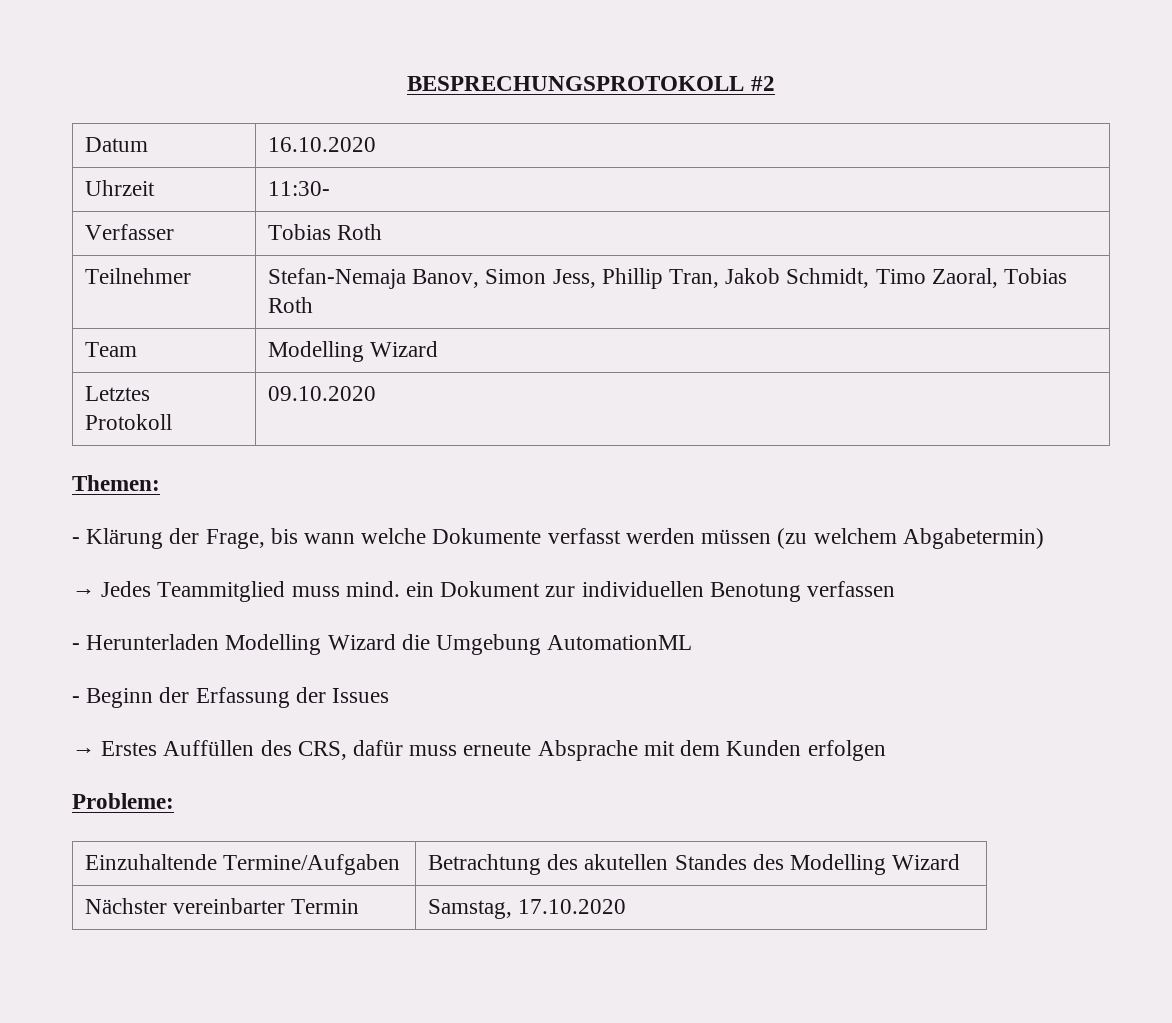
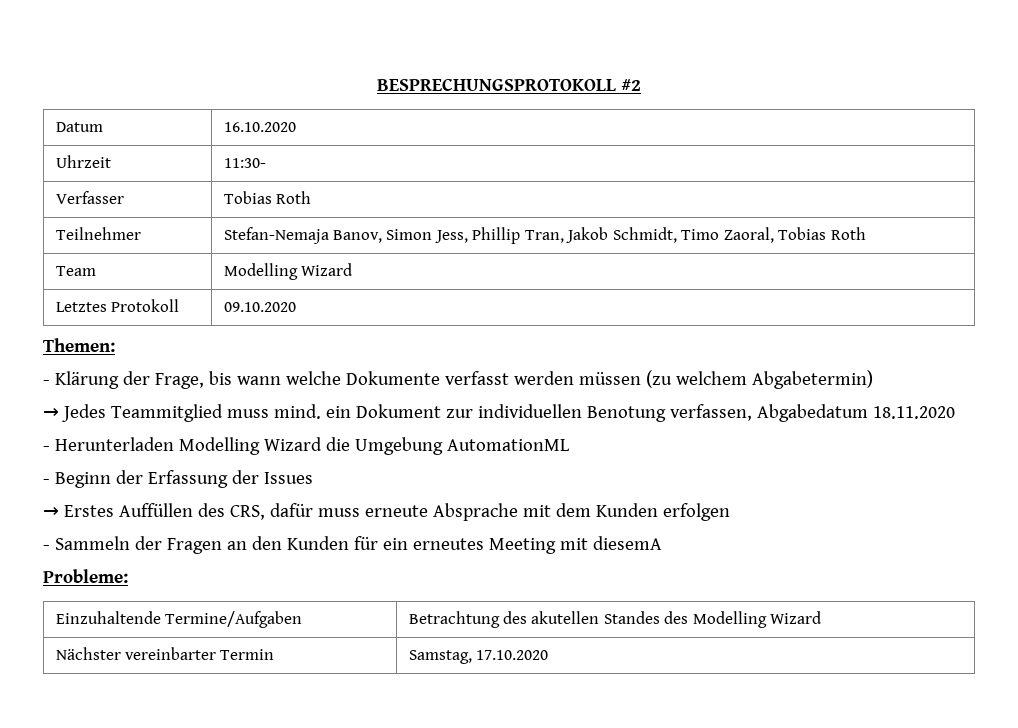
- → Jedes Teammitglied muss mind. ein Dokument zur individuellen Benotung verfassen
+ → Jedes Teammitglied muss mind. ein Dokument zur individuellen Benotung verfassen, Abgabedatum 18.11.2020
+ - Sammeln der Fragen an den Kunden für ein erneutes Meeting mit diesemA

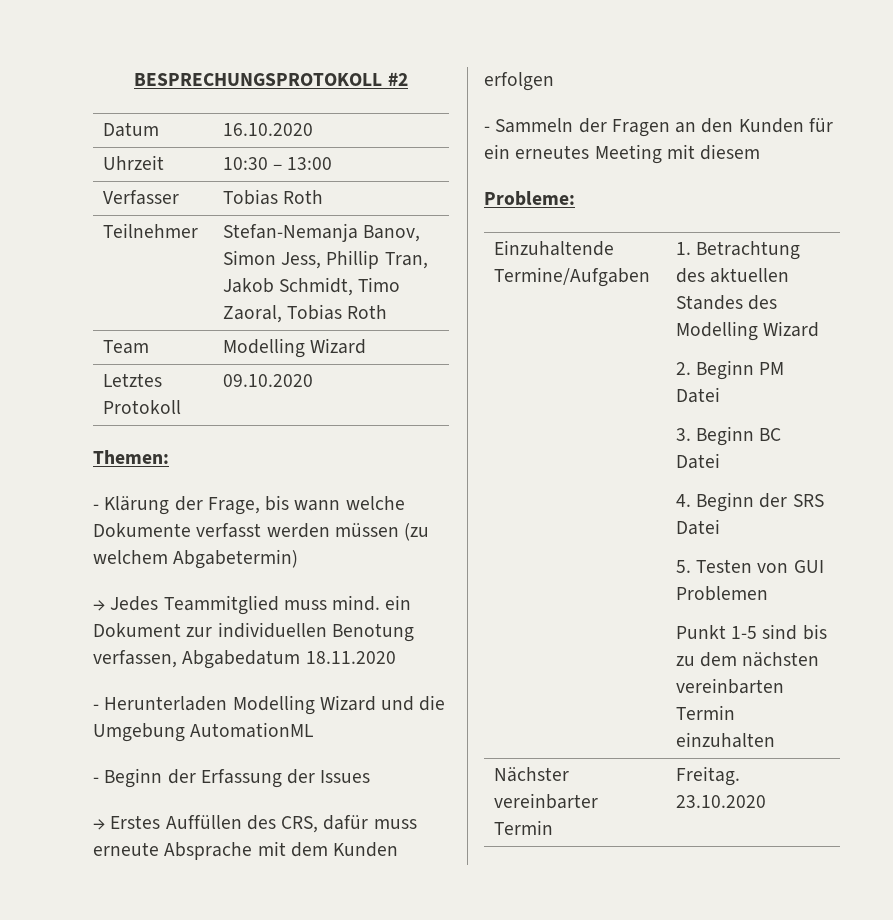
- Uhrzeit | 11:30-
+ Uhrzeit | 10:30 – 13:00
- Teilnehmer | Stefan-Nemaja Banov, Simon Jess, Phillip Tran, Jakob Schmidt, Timo Zaoral, Tobias Roth
+ Teilnehmer | Stefan-Nemanja Banov, Simon Jess, Phillip Tran, Jakob Schmidt, Timo Zaoral, Tobias Roth
- - Herunterladen Modelling Wizard die Umgebung AutomationML
+ - Herunterladen Modelling Wizard und die Umgebung AutomationML
- - Sammeln der Fragen an den Kunden für ein erneutes Meeting mit diesemA
+ - Sammeln der Fragen an den Kunden für ein erneutes Meeting mit diesem
- Einzuhaltende Termine/Aufgaben | Betrachtung des akutellen Standes des Modelling Wizard
+ Einzuhaltende Termine/Aufgaben | 1. Betrachtung des aktuellen Standes des Modelling Wizard
+ 2. Beginn PM Datei
+ 3. Beginn BC Datei
+ 4. Beginn der SRS Datei
+ 5. Testen von GUI Problemen
+ Punkt 1-5 sind bis zu dem nächsten vereinbarten Termin einzuhalten
- Nächster vereinbarter Termin | Samstag, 17.10.2020
+ Nächster vereinbarter Termin | Freitag. 23.10.2020

